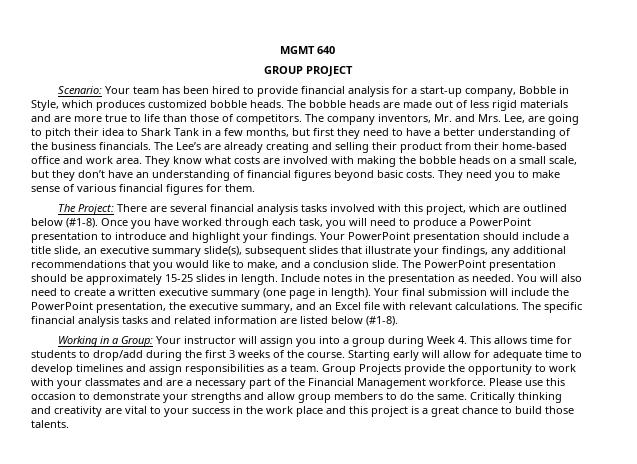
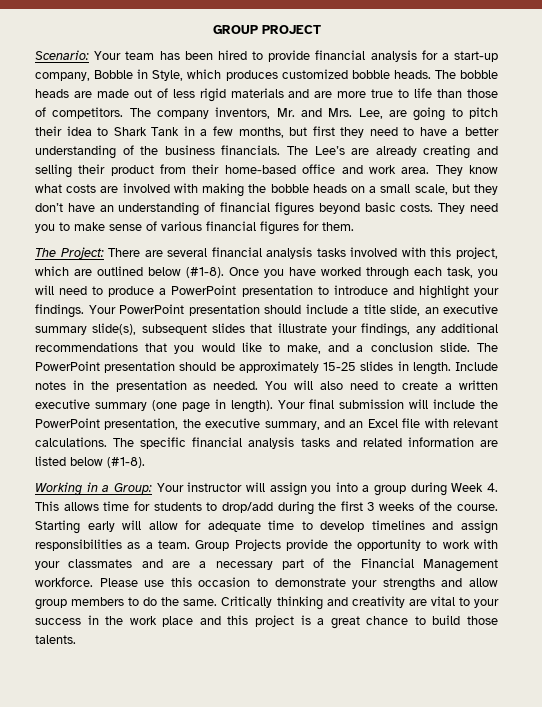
- MGMT 640

